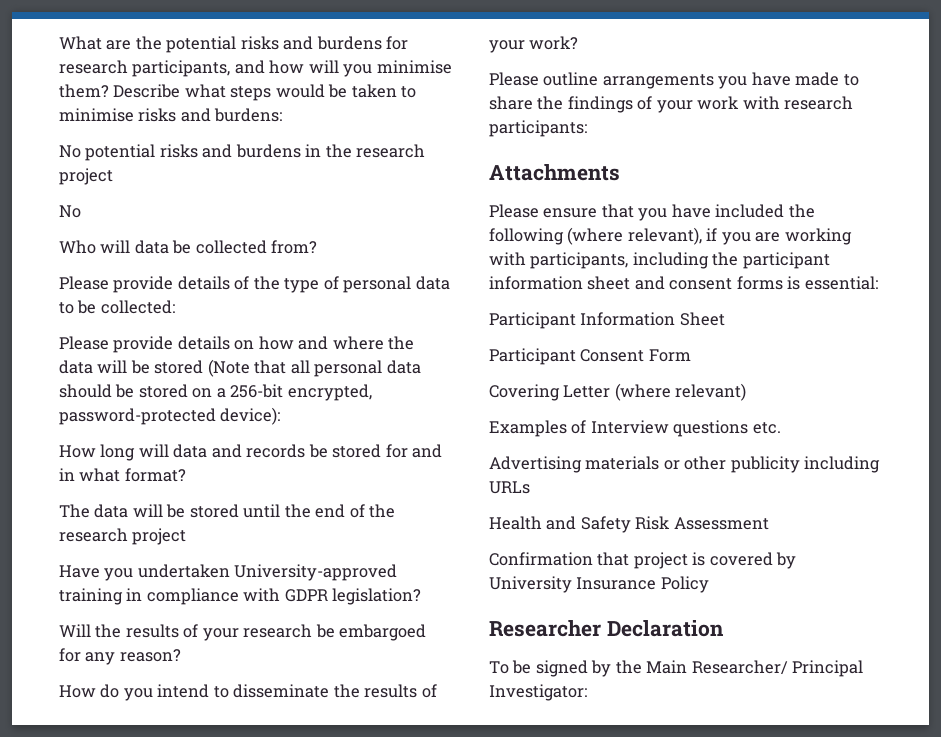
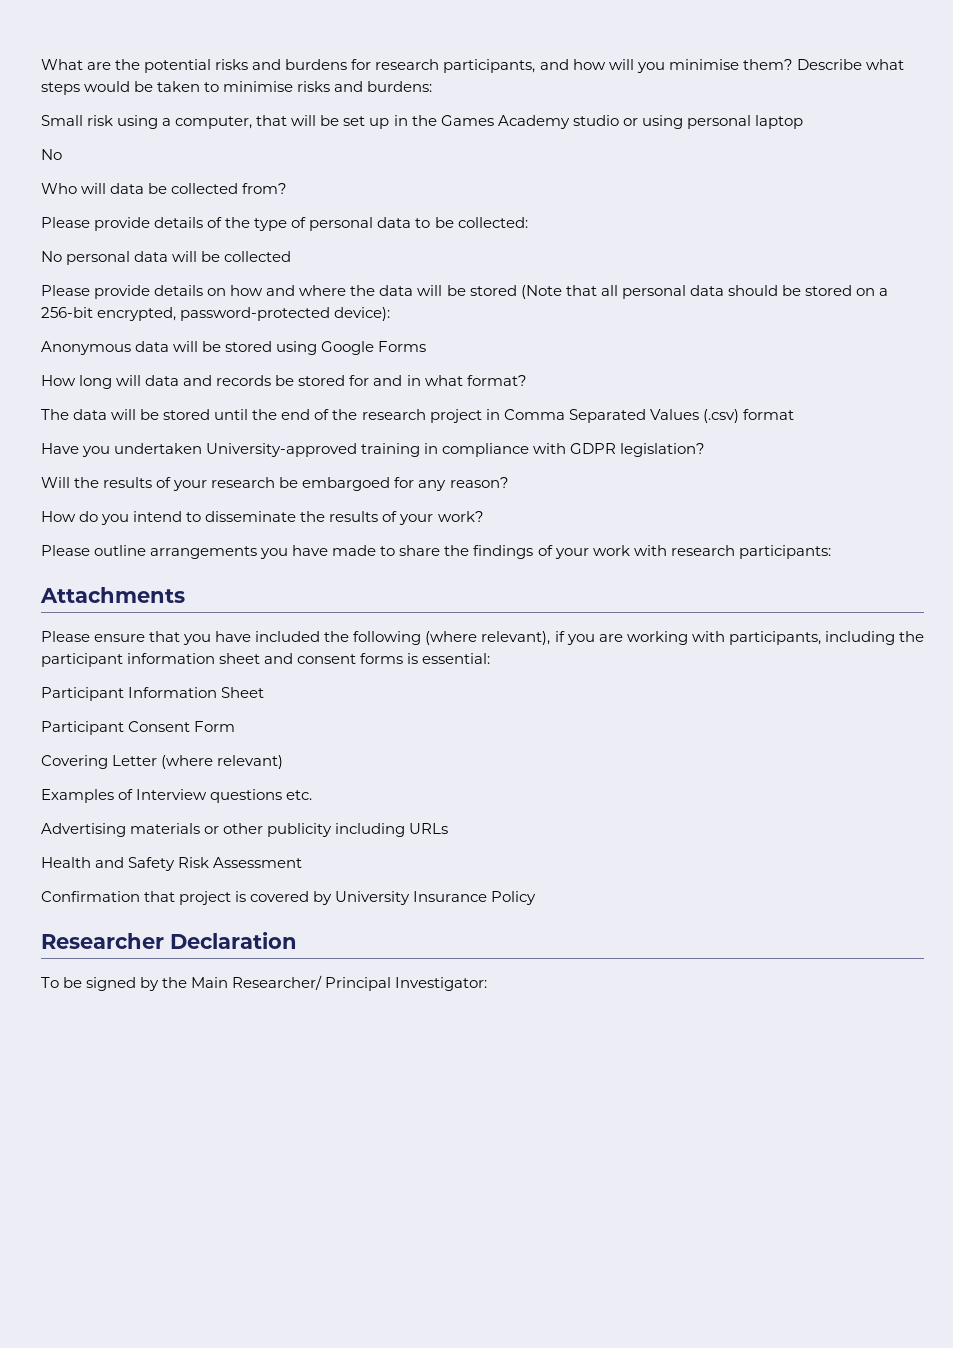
- No potential risks and burdens in the research project
+ Small risk using a computer, that will be set up in the Games Academy studio or using personal laptop
+ No personal data will be collected
+ Anonymous data will be stored using Google Forms
- The data will be stored until the end of the research project
+ The data will be stored until the end of the research project in Comma Separated Values (.csv) format

